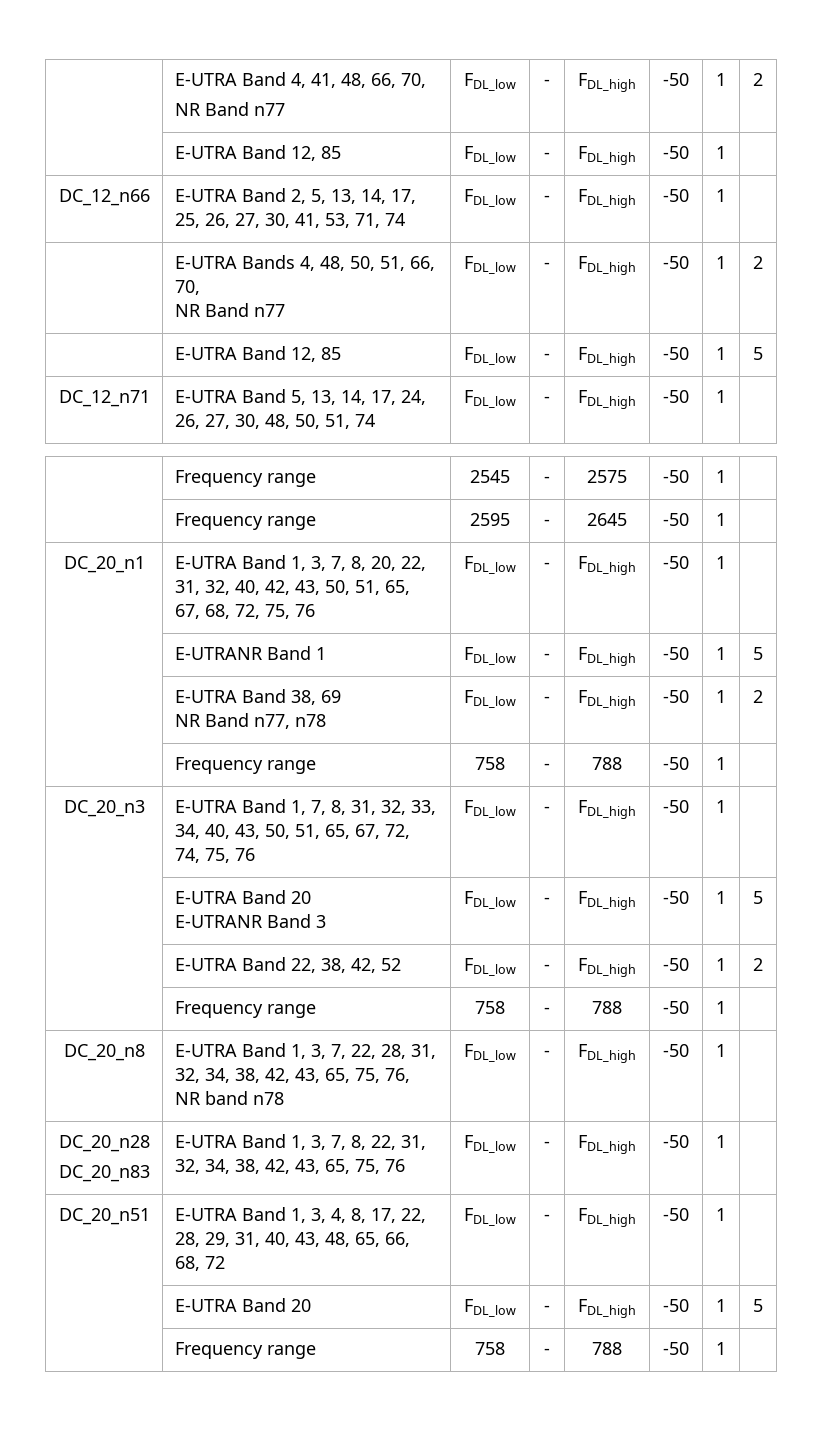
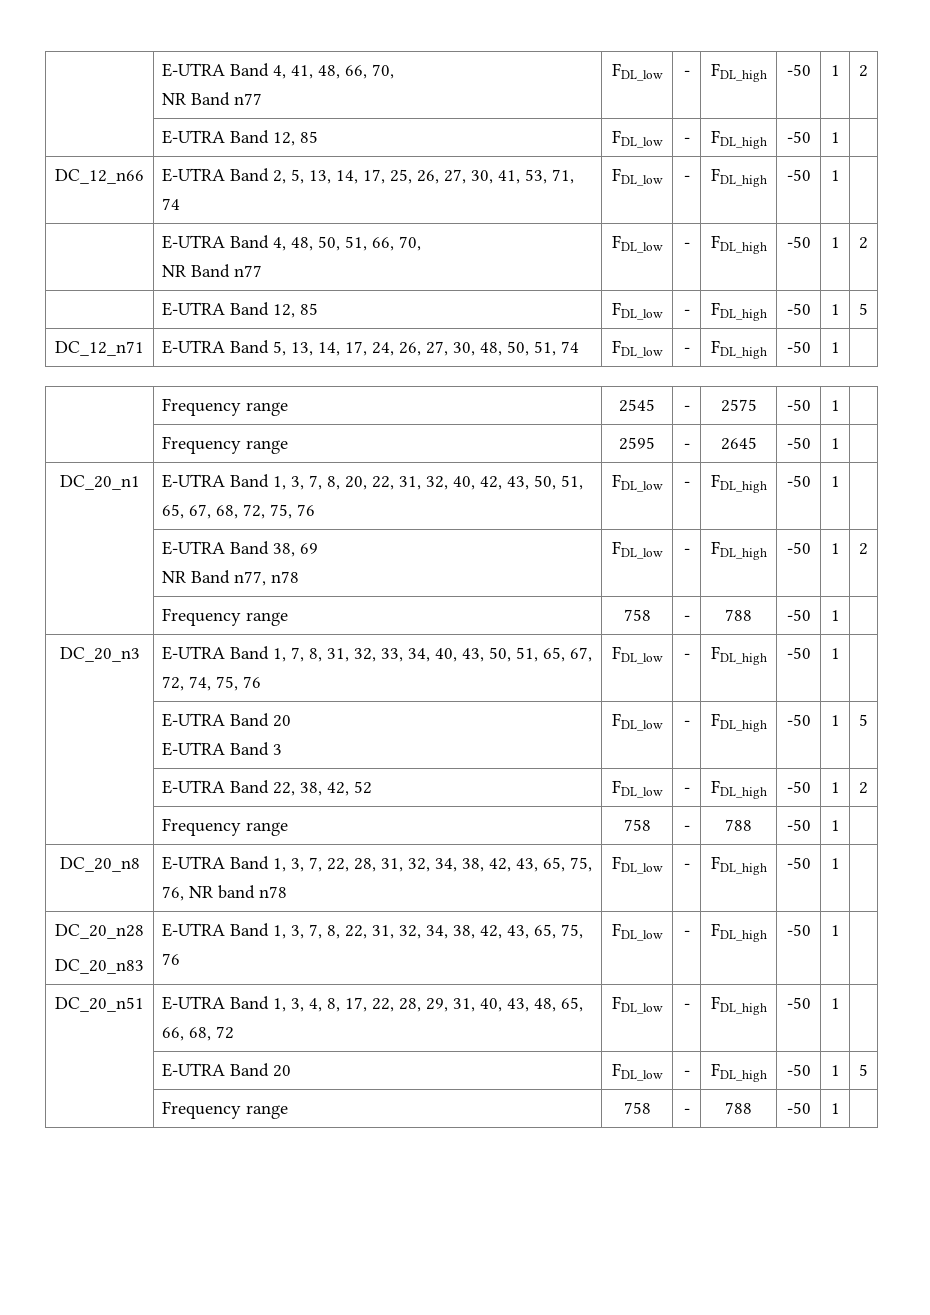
- | E-UTRA Bands 4, 48, 50, 51, 66, 70,
+ | E-UTRA Band 4, 48, 50, 51, 66, 70,
- | E-UTRANR Band 1 | FDL_low | - | FDL_high | -50 | 1 | 5
  DC_20_n3 | E-UTRA Band 1, 7, 8, 31, 32, 33, 34, 40, 43, 50, 51, 65, 67, 72, 74, 75, 76 | FDL_low | - | FDL_high | -50 | 1 |
  | E-UTRA Band 20
- E-UTRANR Band 3 | FDL_low | - | FDL_high | -50 | 1 | 5
+ E-UTRA Band 3 | FDL_low | - | FDL_high | -50 | 1 | 5

